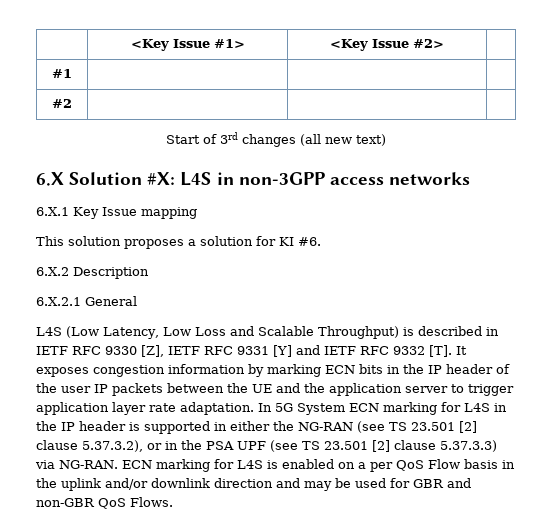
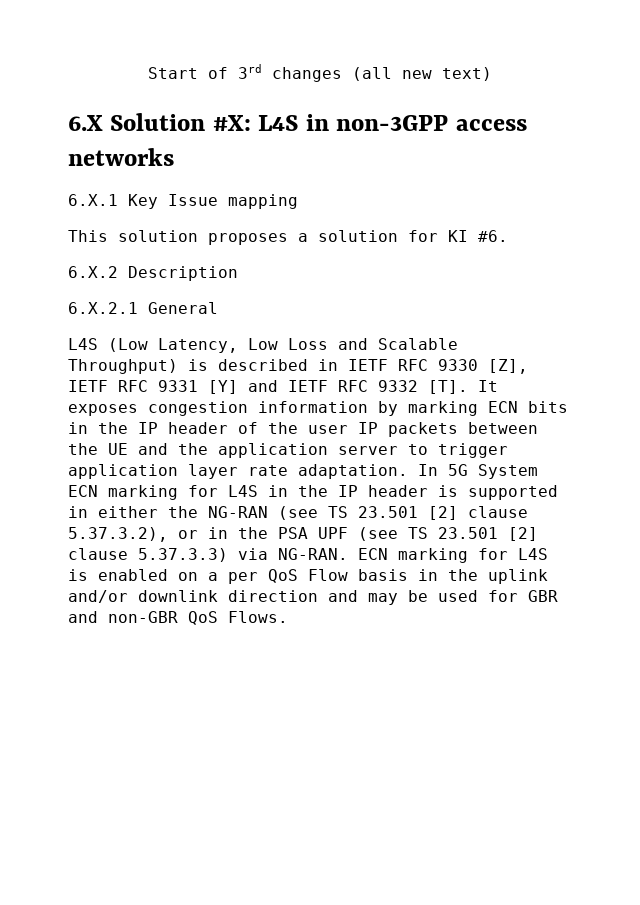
- | <Key Issue #1> | <Key Issue #2> |
- #1 | | |
- #2 | | |

